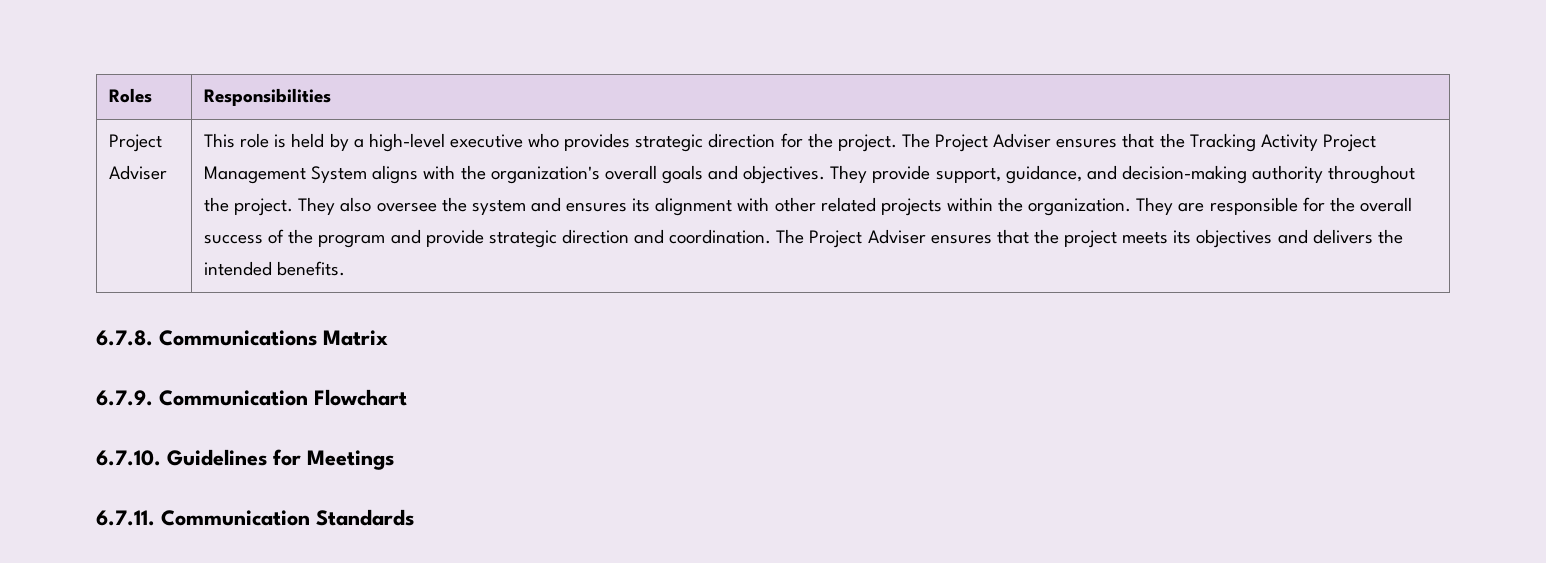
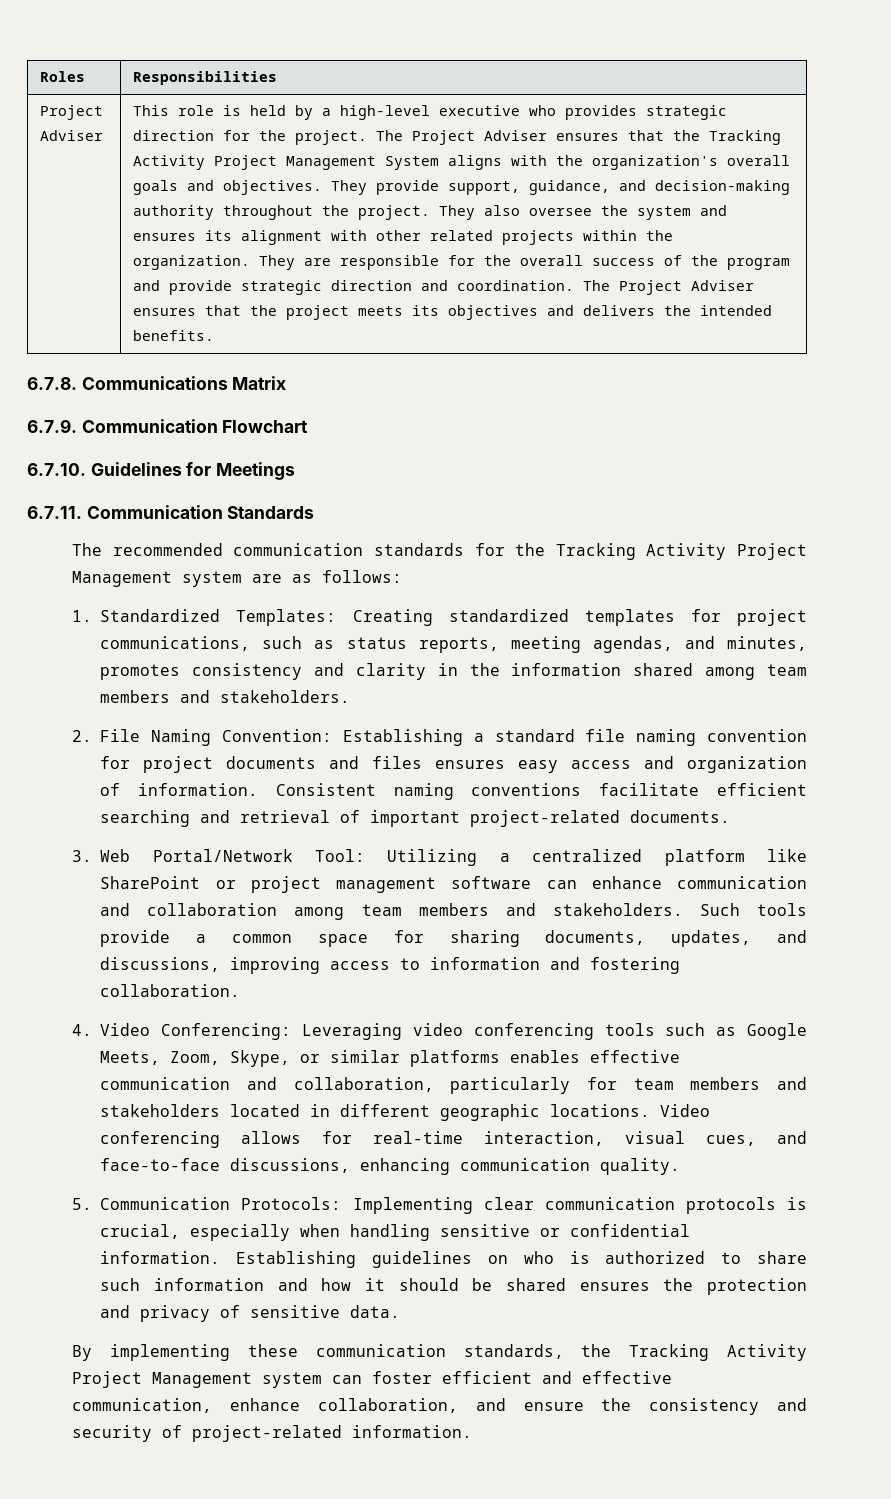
+ The recommended communication standards for the Tracking Activity Project Management system are as follows:
+ 1. Standardized Templates: Creating standardized templates for project communications, such as status reports, meeting agendas, and minutes, promotes consistency and clarity in the information shared among team members and stakeholders.
+ 2. File Naming Convention: Establishing a standard file naming convention for project documents and files ensures easy access and organization of information. Consistent naming conventions facilitate efficient searching and retrieval of important project-related documents.
+ 3. Web Portal/Network Tool: Utilizing a centralized platform like SharePoint or project management software can enhance communication and collaboration among team members and stakeholders. Such tools provide a common space for sharing documents, updates, and discussions, improving access to information and fostering collaboration.
+ 4. Video Conferencing: Leveraging video conferencing tools such as Google Meets, Zoom, Skype, or similar platforms enables effective communication and collaboration, particularly for team members and stakeholders located in different geographic locations. Video conferencing allows for real-time interaction, visual cues, and face-to-face discussions, enhancing communication quality.
+ 5. Communication Protocols: Implementing clear communication protocols is crucial, especially when handling sensitive or confidential information. Establishing guidelines on who is authorized to share such information and how it should be shared ensures the protection and privacy of sensitive data.
+ By implementing these communication standards, the Tracking Activity Project Management system can foster efficient and effective communication, enhance collaboration, and ensure the consistency and security of project-related information.

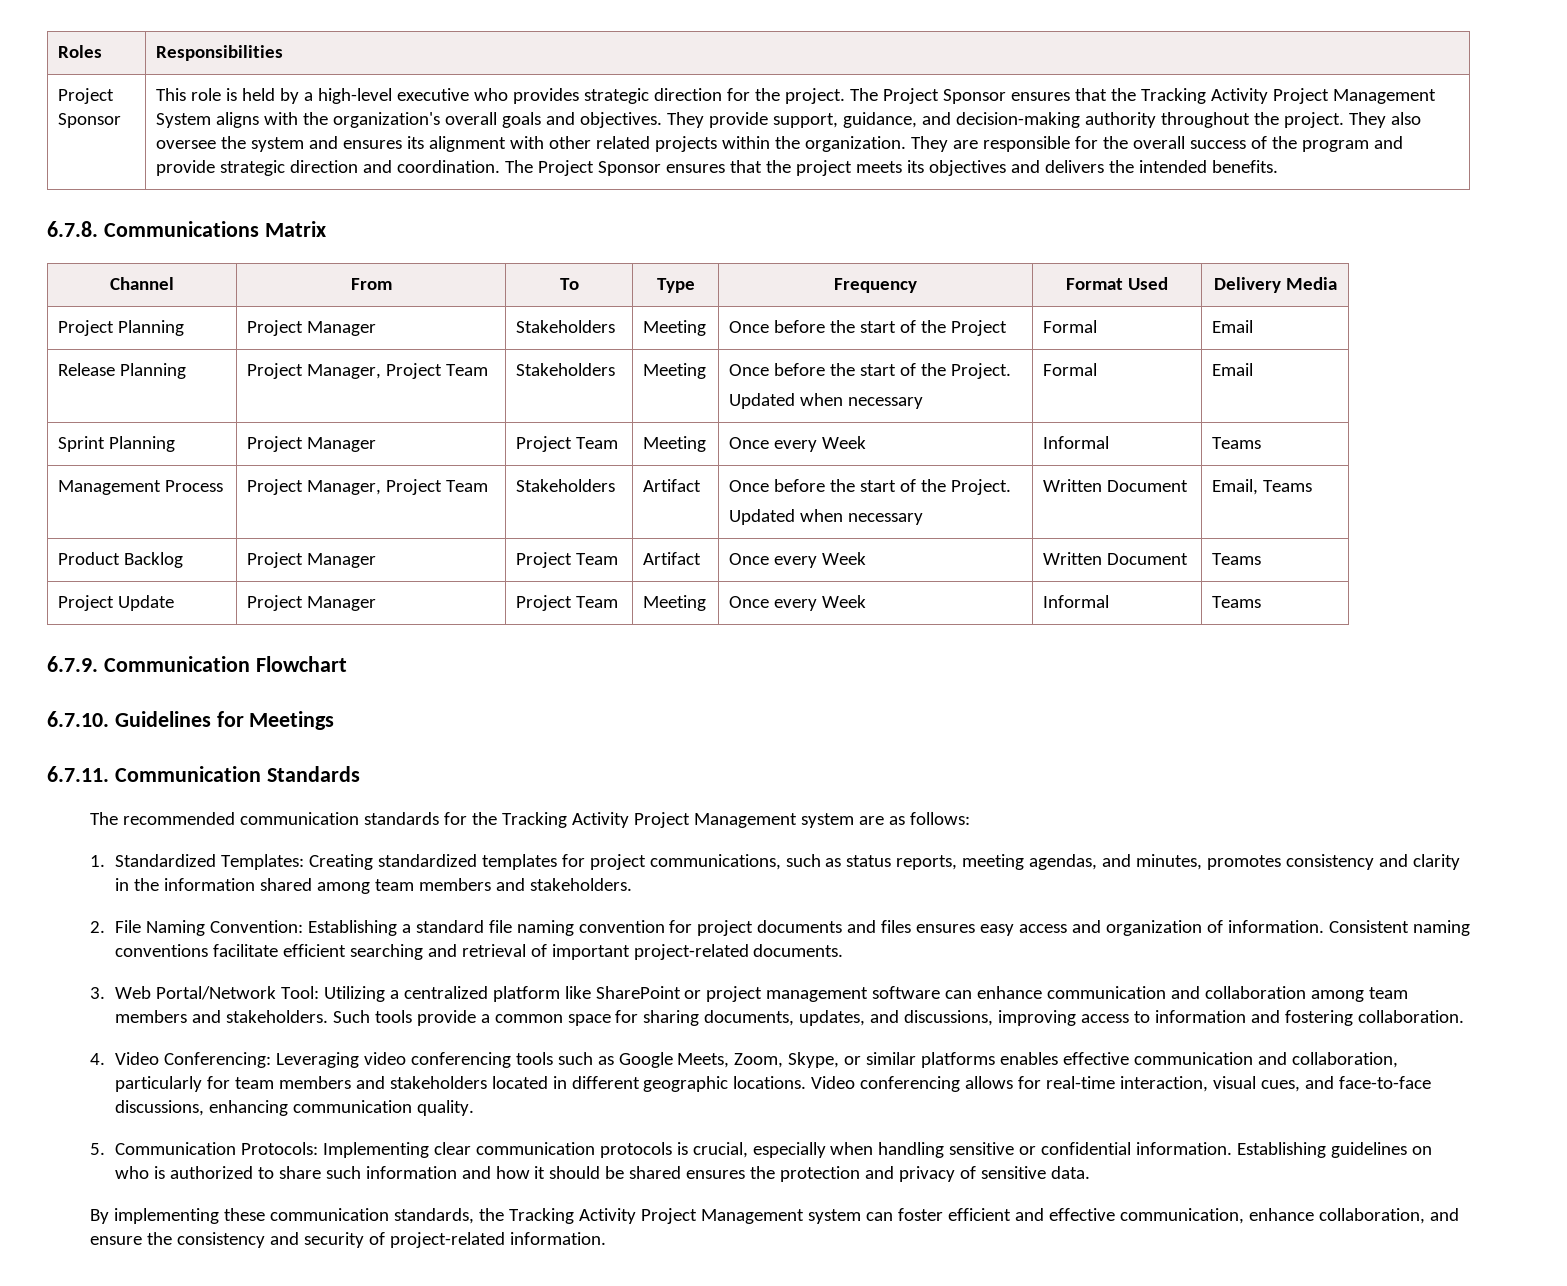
  Roles | Responsibilities
- Project Adviser
+ Project Sponsor
- The Project Adviser ensures that the Tracking Activity Project Management System aligns with the organization's overall goals and objectives.
+ The Project Sponsor ensures that the Tracking Activity Project Management System aligns with the organization's overall goals and objectives.
- The Project Adviser ensures that the project meets its objectives and delivers the intended benefits.
+ The Project Sponsor ensures that the project meets its objectives and delivers the intended benefits.
+ Channel | From | To | Type | Frequency | Format Used | Delivery Media
+ Project Planning | Project Manager | Stakeholders | Meeting | Once before the start of the Project | Formal | Email
+ Release Planning | Project Manager, Project Team | Stakeholders | Meeting | Once before the start of the Project.
+ Updated when necessary | Formal | Email
+ Sprint Planning | Project Manager | Project Team | Meeting | Once every Week | Informal | Teams
+ Management Process | Project Manager, Project Team | Stakeholders | Artifact | Once before the start of the Project.
+ Updated when necessary | Written Document | Email, Teams
+ Product Backlog | Project Manager | Project Team | Artifact | Once every Week | Written Document | Teams
+ Project Update | Project Manager | Project Team | Meeting | Once every Week | Informal | Teams

